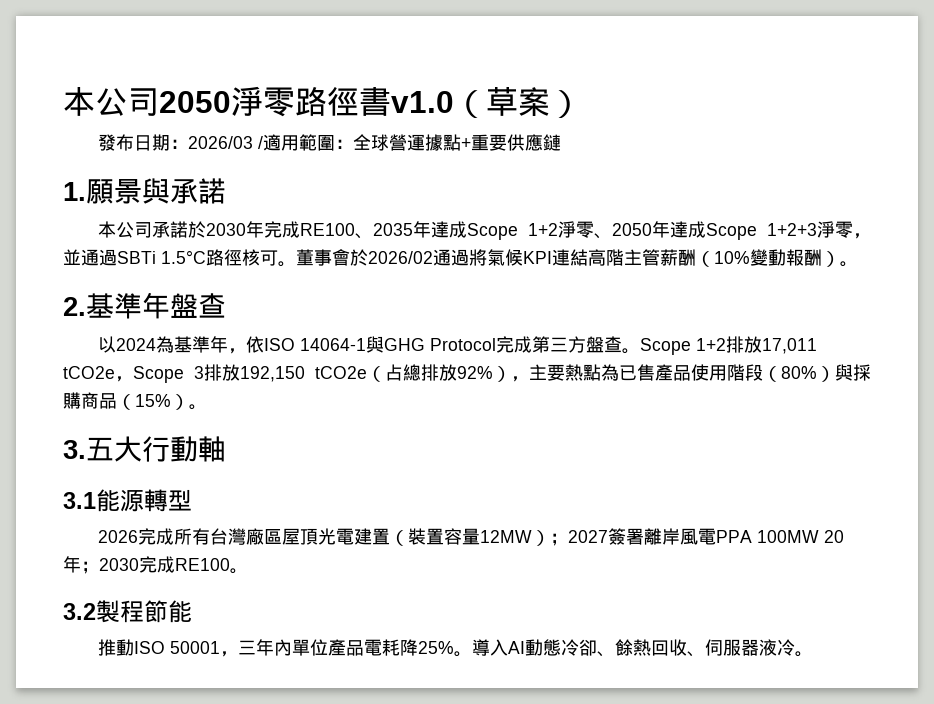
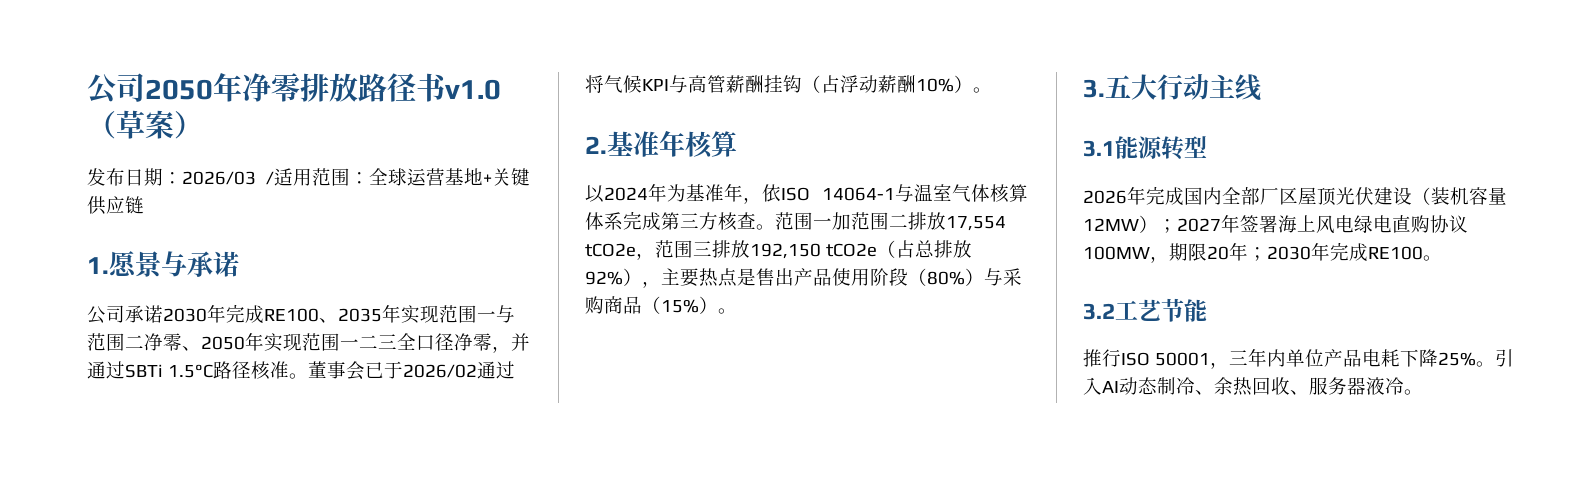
- 本公司2050淨零路徑書v1.0（草案）
+ 公司2050年净零排放路径书v1.0（草案）
- 發布日期：2026/03 /適用範圍：全球營運據點+重要供應鏈
- 1.願景與承諾
- 本公司承諾於2030年完成RE100、2035年達成Scope 1+2淨零、2050年達成Scope 1+2+3淨零，並通過SBTi 1.5°C路徑核可。董事會於2026/02通過將氣候KPI連結高階主管薪酬（10%變動報酬）。
+ 发布日期：2026/03 /适用范围：全球运营基地+关键供应链
+ 1.愿景与承诺
+ 公司承诺2030年完成RE100、2035年实现范围一与范围二净零、2050年实现范围一二三全口径净零，并通过SBTi 1.5°C路径核准。董事会已于2026/02通过将气候KPI与高管薪酬挂钩（占浮动薪酬10%）。
- 2.基準年盤查
+ 2.基准年核算
- 以2024為基準年，依ISO 14064-1與GHG Protocol完成第三方盤查。Scope 1+2排放17,011 tCO2e，Scope 3排放192,150 tCO2e（占總排放92%），主要熱點為已售產品使用階段（80%）與採購商品（15%）。
+ 以2024年为基准年，依ISO 14064-1与温室气体核算体系完成第三方核查。范围一加范围二排放17,554 tCO2e，范围三排放192,150 tCO2e（占总排放92%），主要热点是售出产品使用阶段（80%）与采购商品（15%）。
- 3.五大行動軸
+ 3.五大行动主线
- 3.1能源轉型
+ 3.1能源转型
- 2026完成所有台灣廠區屋頂光電建置（裝置容量12MW）；2027簽署離岸風電PPA 100MW 20年；2030完成RE100。
+ 2026年完成国内全部厂区屋顶光伏建设（装机容量12MW）；2027年签署海上风电绿电直购协议100MW，期限20年；2030年完成RE100。
- 3.2製程節能
+ 3.2工艺节能
- 推動ISO 50001，三年內單位產品電耗降25%。導入AI動態冷卻、餘熱回收、伺服器液冷。
+ 推行ISO 50001，三年内单位产品电耗下降25%。引入AI动态制冷、余热回收、服务器液冷。

